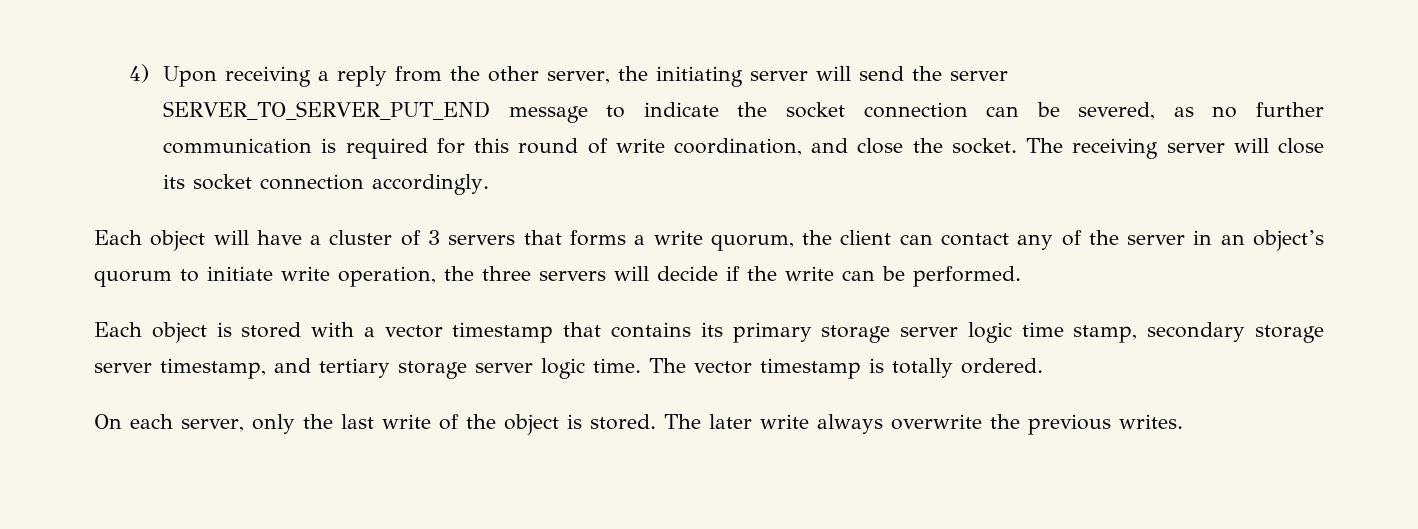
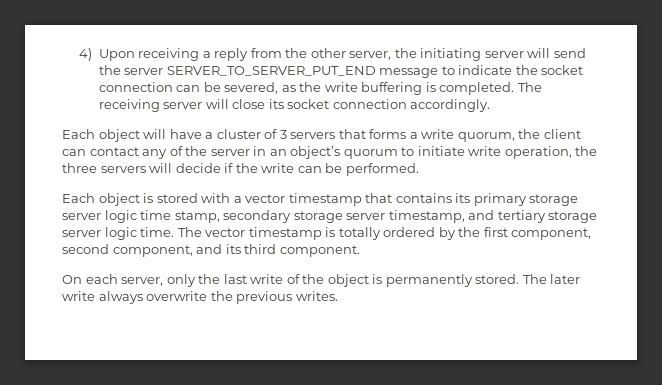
- 4) Upon receiving a reply from the other server, the initiating server will send the server SERVER_TO_SERVER_PUT_END message to indicate the socket connection can be severed, as no further communication is required for this round of write coordination, and close the socket.
+ 4) Upon receiving a reply from the other server, the initiating server will send the server SERVER_TO_SERVER_PUT_END message to indicate the socket connection can be severed, as the write buffering is completed.
- The vector timestamp is totally ordered.
+ The vector timestamp is totally ordered by the first component, second component, and its third component.
- On each server, only the last write of the object is stored.
+ On each server, only the last write of the object is permanently stored.

